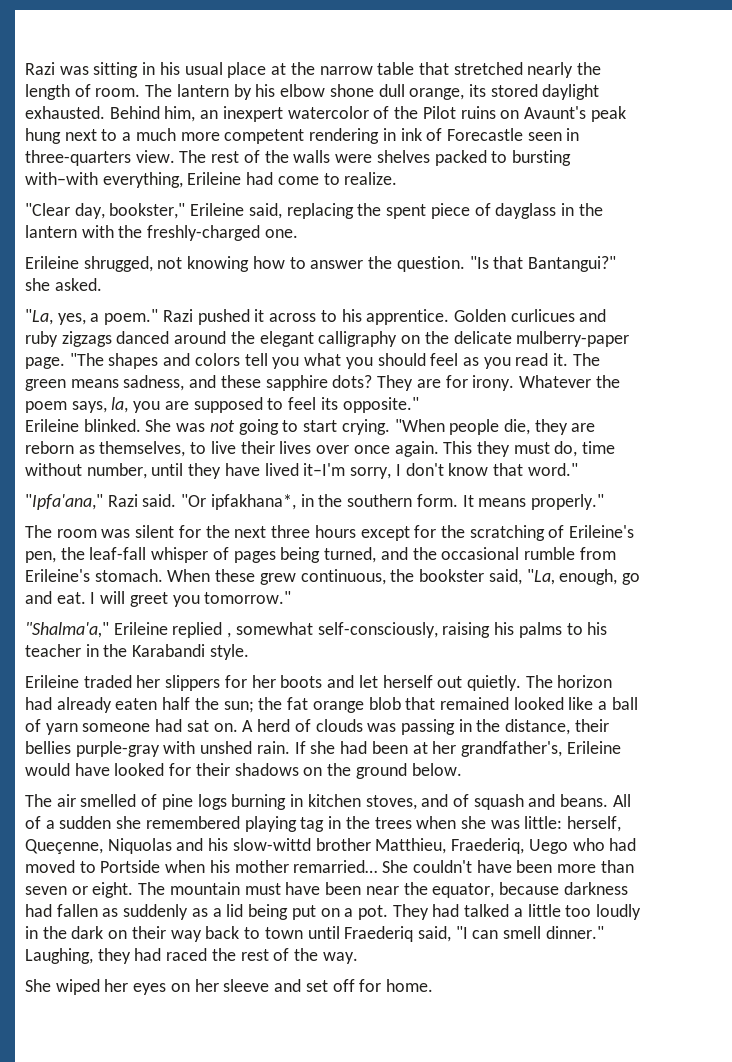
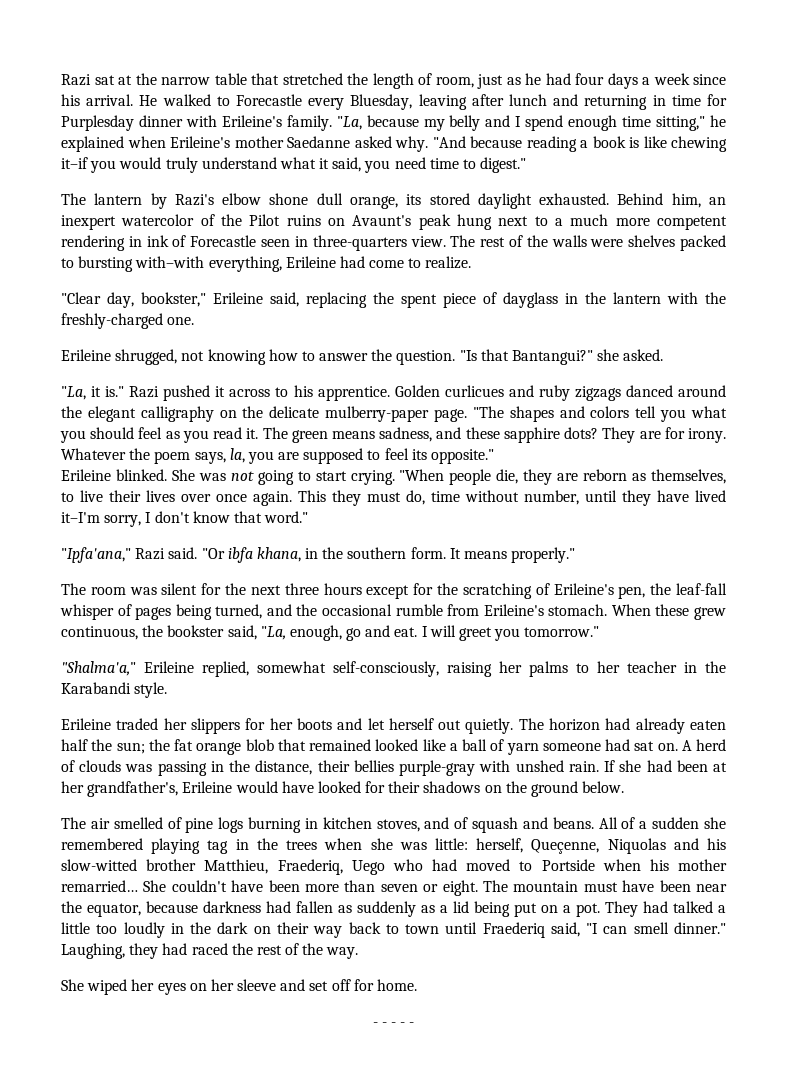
- Razi was sitting in his usual place at the narrow table that stretched nearly the length of room. The lantern by his elbow shone dull orange, its stored daylight exhausted.
+ Razi sat at the narrow table that stretched the length of room, just as he had four days a week since his arrival. He walked to Forecastle every Bluesday, leaving after lunch and returning in time for Purplesday dinner with Erileine's family. "La, because my belly and I spend enough time sitting," he explained when Erileine's mother Saedanne asked why. "And because reading a book is like chewing it–if you would truly understand what it said, you need time to digest."
+ The lantern by Razi's elbow shone dull orange, its stored daylight exhausted.
- "La, yes, a poem."
+ "La, it is."
- "Or ipfakhana*, in the southern form.
+ "Or ibfa khana, in the southern form.
- "Shalma'a," Erileine replied , somewhat self-consciously, raising his palms to his teacher in the Karabandi style.
+ "Shalma'a," Erileine replied, somewhat self-consciously, raising her palms to her teacher in the Karabandi style.
- All of a sudden she remembered playing tag in the trees when she was little: herself, Queçenne, Niquolas and his slow-wittd brother Matthieu, Fraederiq, Uego who had moved to Portside when his mother remarried…
+ All of a sudden she remembered playing tag in the trees when she was little: herself, Queçenne, Niquolas and his slow-witted brother Matthieu, Fraederiq, Uego who had moved to Portside when his mother remarried…
+ - - - - -

